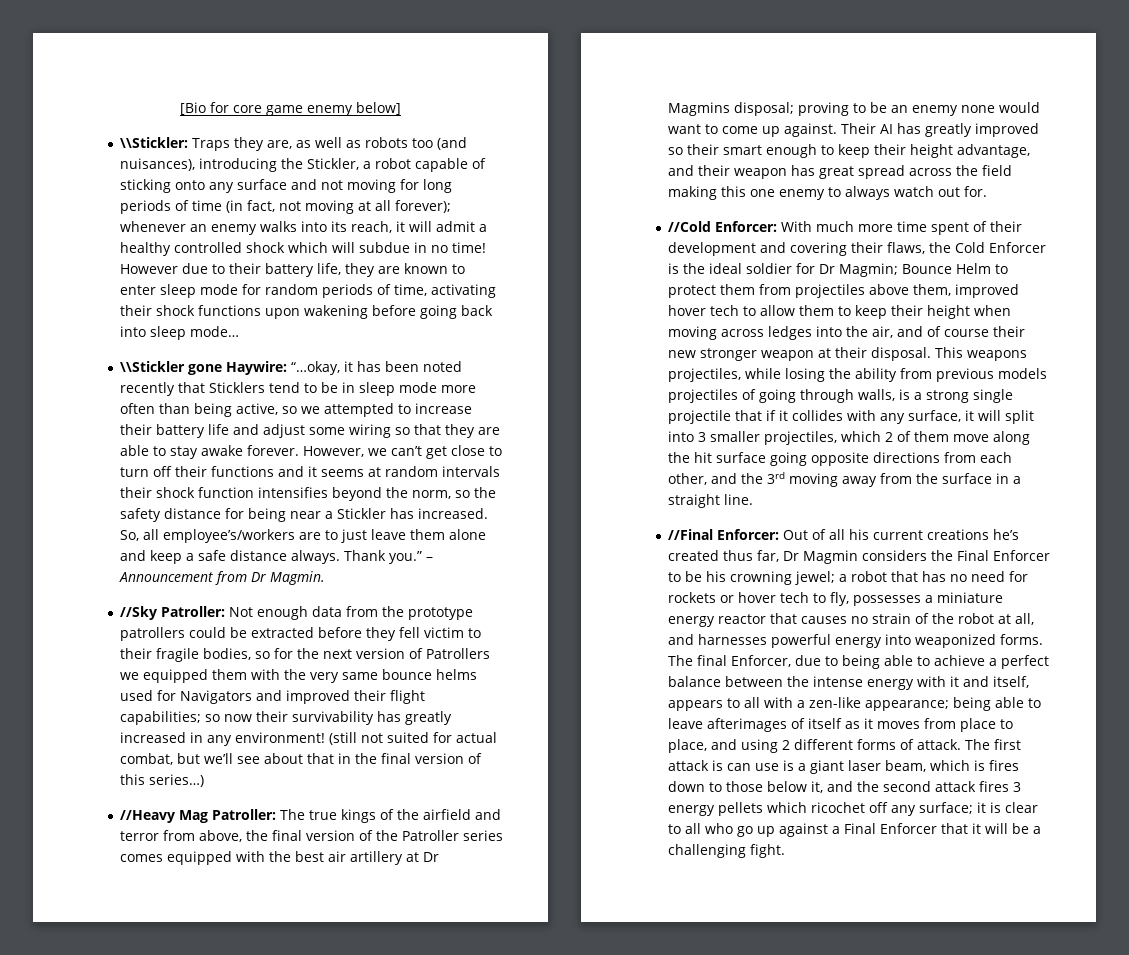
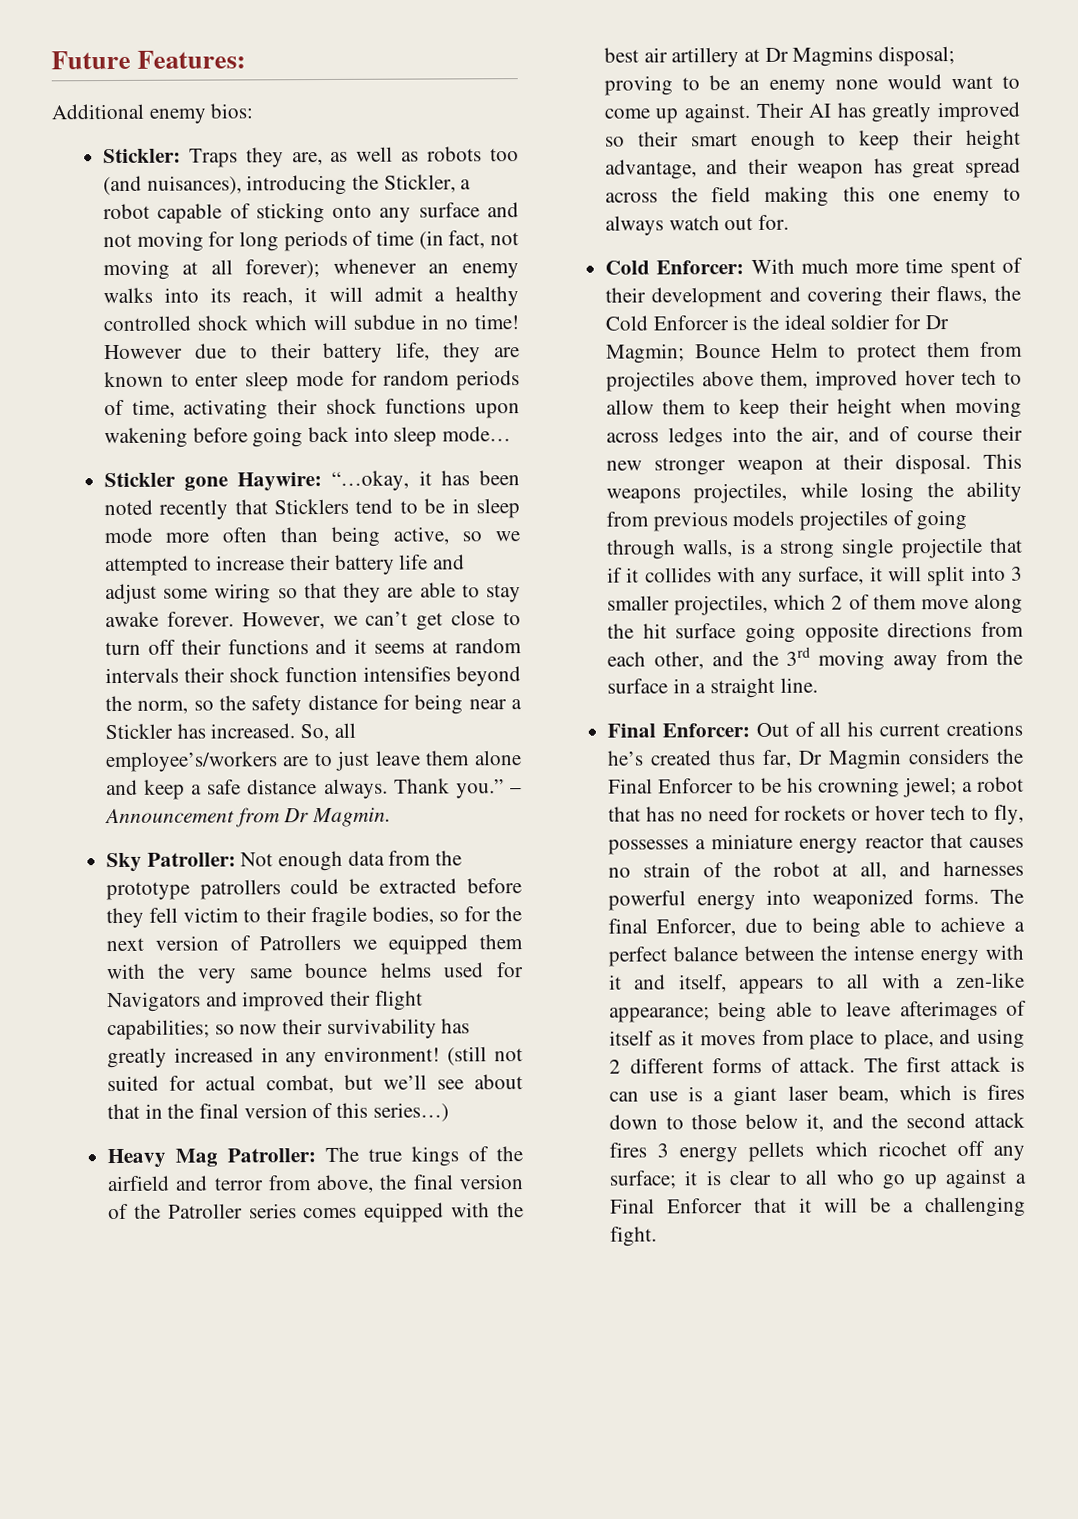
- [Bio for core game enemy below]
- \\Stickler: Traps they are, as well as robots too (and nuisances), introducing the Stickler, a robot capable of sticking onto any surface and not moving for long periods of time (in fact, not moving at all forever); whenever an enemy walks into its reach, it will admit a healthy controlled shock which will subdue in no time!
+ Future Features:
+ Additional enemy bios:
+ Stickler: Traps they are, as well as robots too (and nuisances), introducing the Stickler, a robot capable of sticking onto any surface and not moving for long periods of time (in fact, not moving at all forever); whenever an enemy walks into its reach, it will admit a healthy controlled shock which will subdue in no time!
- \\Stickler gone Haywire: “…okay, it has been noted recently that Sticklers tend to be in sleep mode more often than being active, so we attempted to increase their battery life and adjust some wiring so that they are able to stay awake forever.
+ Stickler gone Haywire: “…okay, it has been noted recently that Sticklers tend to be in sleep mode more often than being active, so we attempted to increase their battery life and adjust some wiring so that they are able to stay awake forever.
- //Sky Patroller: Not enough data from the prototype patrollers could be extracted before they fell victim to their fragile bodies, so for the next version of Patrollers we equipped them with the very same bounce helms used for Navigators and improved their flight capabilities; so now their survivability has greatly increased in any environment!
+ Sky Patroller: Not enough data from the prototype patrollers could be extracted before they fell victim to their fragile bodies, so for the next version of Patrollers we equipped them with the very same bounce helms used for Navigators and improved their flight capabilities; so now their survivability has greatly increased in any environment!
- //Heavy Mag Patroller: The true kings of the airfield and terror from above, the final version of the Patroller series comes equipped with the best air artillery at Dr Magmins disposal; proving to be an enemy none would want to come up against.
+ Heavy Mag Patroller: The true kings of the airfield and terror from above, the final version of the Patroller series comes equipped with the best air artillery at Dr Magmins disposal; proving to be an enemy none would want to come up against.
- //Cold Enforcer: With much more time spent of their development and covering their flaws, the Cold Enforcer is the ideal soldier for Dr Magmin; Bounce Helm to protect them from projectiles above them, improved hover tech to allow them to keep their height when moving across ledges into the air, and of course their new stronger weapon at their disposal.
+ Cold Enforcer: With much more time spent of their development and covering their flaws, the Cold Enforcer is the ideal soldier for Dr Magmin; Bounce Helm to protect them from projectiles above them, improved hover tech to allow them to keep their height when moving across ledges into the air, and of course their new stronger weapon at their disposal.
- //Final Enforcer: Out of all his current creations he’s created thus far, Dr Magmin considers the Final Enforcer to be his crowning jewel; a robot that has no need for rockets or hover tech to fly, possesses a miniature energy reactor that causes no strain of the robot at all, and harnesses powerful energy into weaponized forms.
+ Final Enforcer: Out of all his current creations he’s created thus far, Dr Magmin considers the Final Enforcer to be his crowning jewel; a robot that has no need for rockets or hover tech to fly, possesses a miniature energy reactor that causes no strain of the robot at all, and harnesses powerful energy into weaponized forms.

